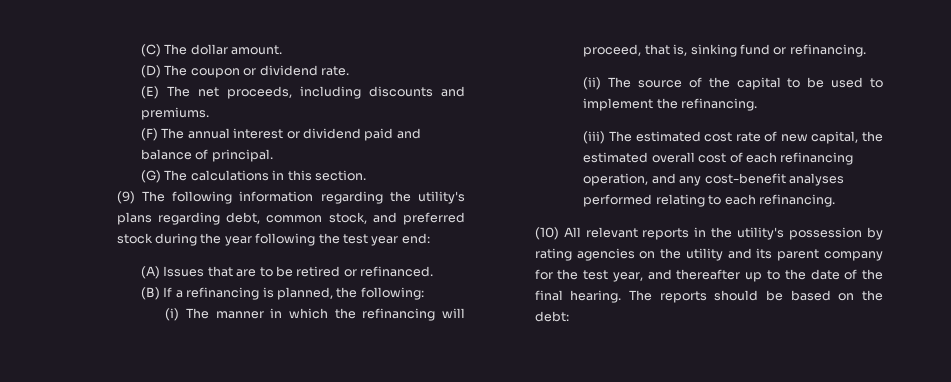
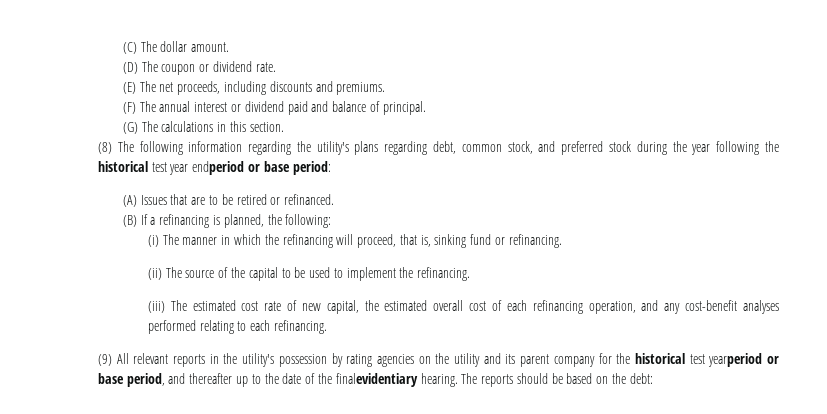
- (9) The following information regarding the utility's plans regarding debt, common stock, and preferred stock during the year following the test year end:
+ (8) The following information regarding the utility's plans regarding debt, common stock, and preferred stock during the year following the historical test year endperiod or base period:
- (10) All relevant reports in the utility's possession by rating agencies on the utility and its parent company for the test year, and thereafter up to the date of the final hearing.
+ (9) All relevant reports in the utility's possession by rating agencies on the utility and its parent company for the historical test yearperiod or base period, and thereafter up to the date of the finalevidentiary hearing.

